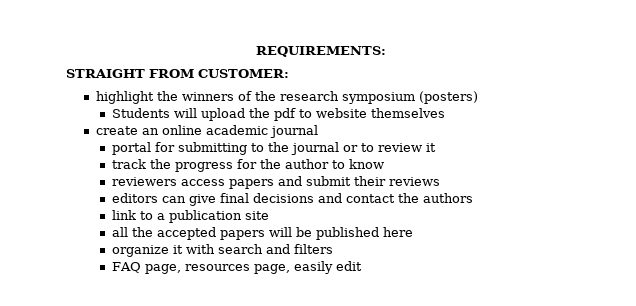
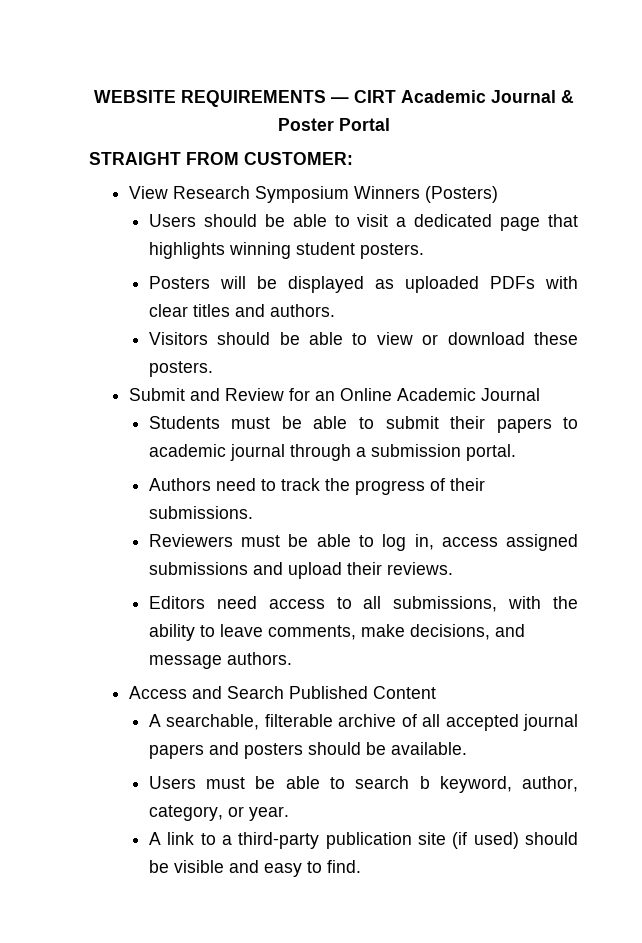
- REQUIREMENTS:
+ WEBSITE REQUIREMENTS — CIRT Academic Journal & Poster Portal
  STRAIGHT FROM CUSTOMER:
- highlight the winners of the research symposium (posters)
- Students will upload the pdf to website themselves
- create an online academic journal
- portal for submitting to the journal or to review it
- track the progress for the author to know
- reviewers access papers and submit their reviews
- editors can give final decisions and contact the authors
- link to a publication site
- all the accepted papers will be published here
- organize it with search and filters
- FAQ page, resources page, easily edit
+ View Research Symposium Winners (Posters)
+ Users should be able to visit a dedicated page that highlights winning student posters.
+ Posters will be displayed as uploaded PDFs with clear titles and authors.
+ Visitors should be able to view or download these posters.
+ Submit and Review for an Online Academic Journal
+ Students must be able to submit their papers to academic journal through a submission portal.
+ Authors need to track the progress of their submissions.
+ Reviewers must be able to log in, access assigned submissions and upload their reviews.
+ Editors need access to all submissions, with the ability to leave comments, make decisions, and message authors.
+ Access and Search Published Content
+ A searchable, filterable archive of all accepted journal papers and posters should be available.
+ Users must be able to search b keyword, author, category, or year.
+ A link to a third-party publication site (if used) should be visible and easy to find.

